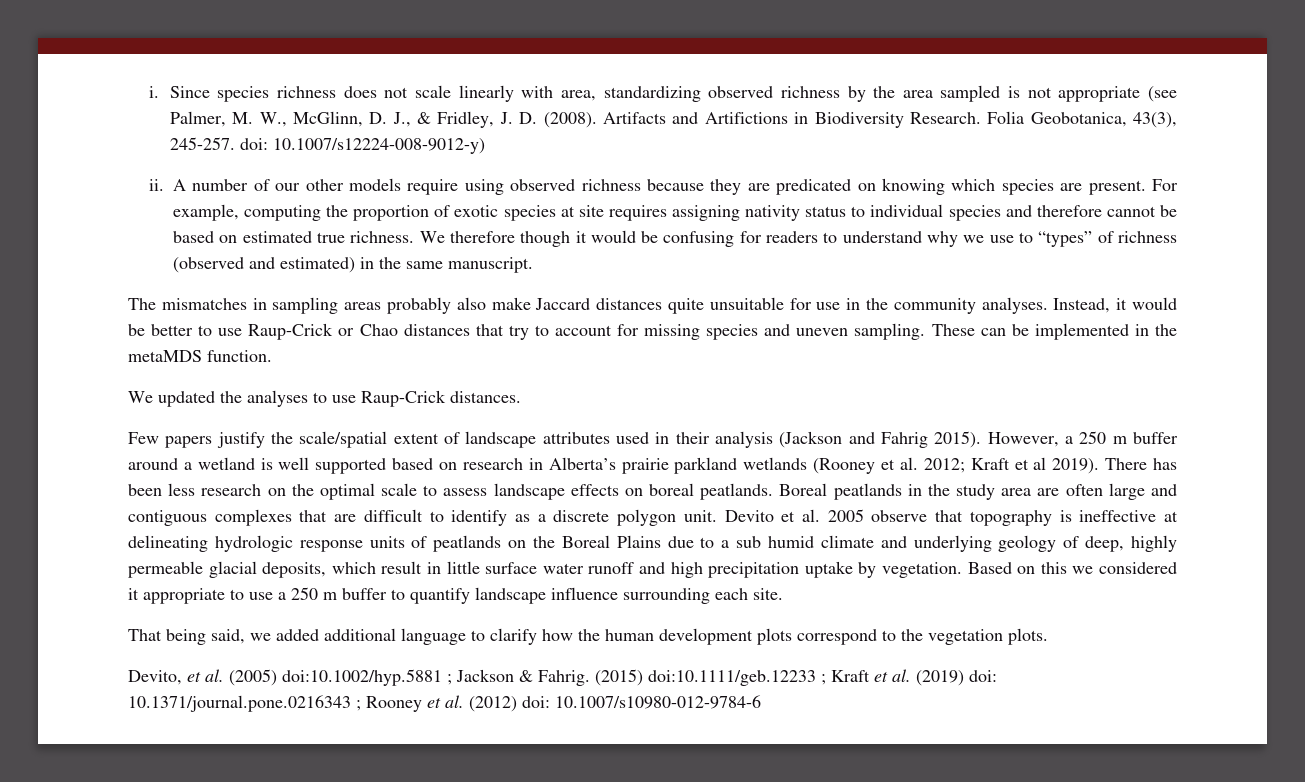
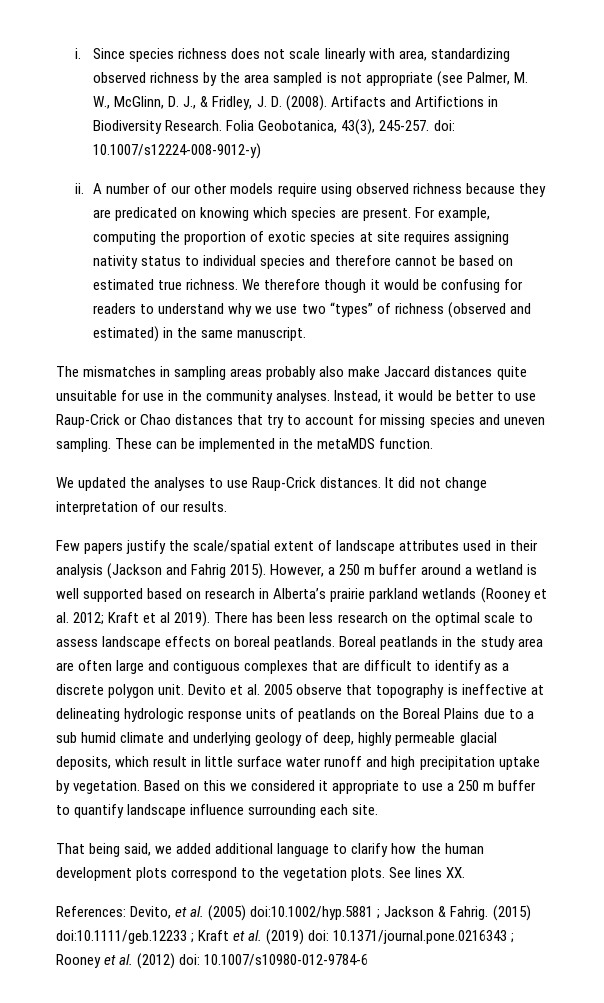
- We therefore though it would be confusing for readers to understand why we use to “types” of richness (observed and estimated) in the same manuscript.
+ We therefore though it would be confusing for readers to understand why we use two “types” of richness (observed and estimated) in the same manuscript.
+ It did not change interpretation of our results.
- That being said, we added additional language to clarify how the human development plots correspond to the vegetation plots.
- Devito, et al. (2005) doi:10.1002/hyp.5881 ; Jackson & Fahrig.
+ That being said, we added additional language to clarify how the human development plots correspond to the vegetation plots. See lines XX.
+ References: Devito, et al. (2005) doi:10.1002/hyp.5881 ; Jackson & Fahrig.

